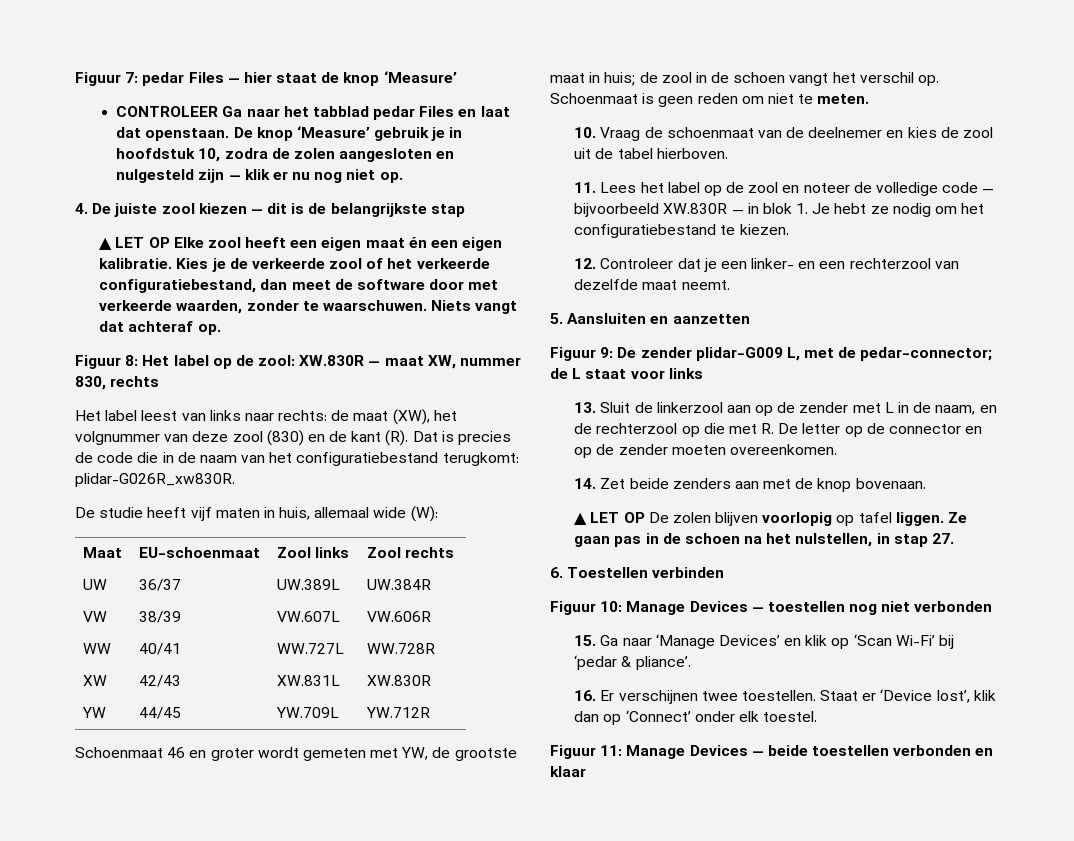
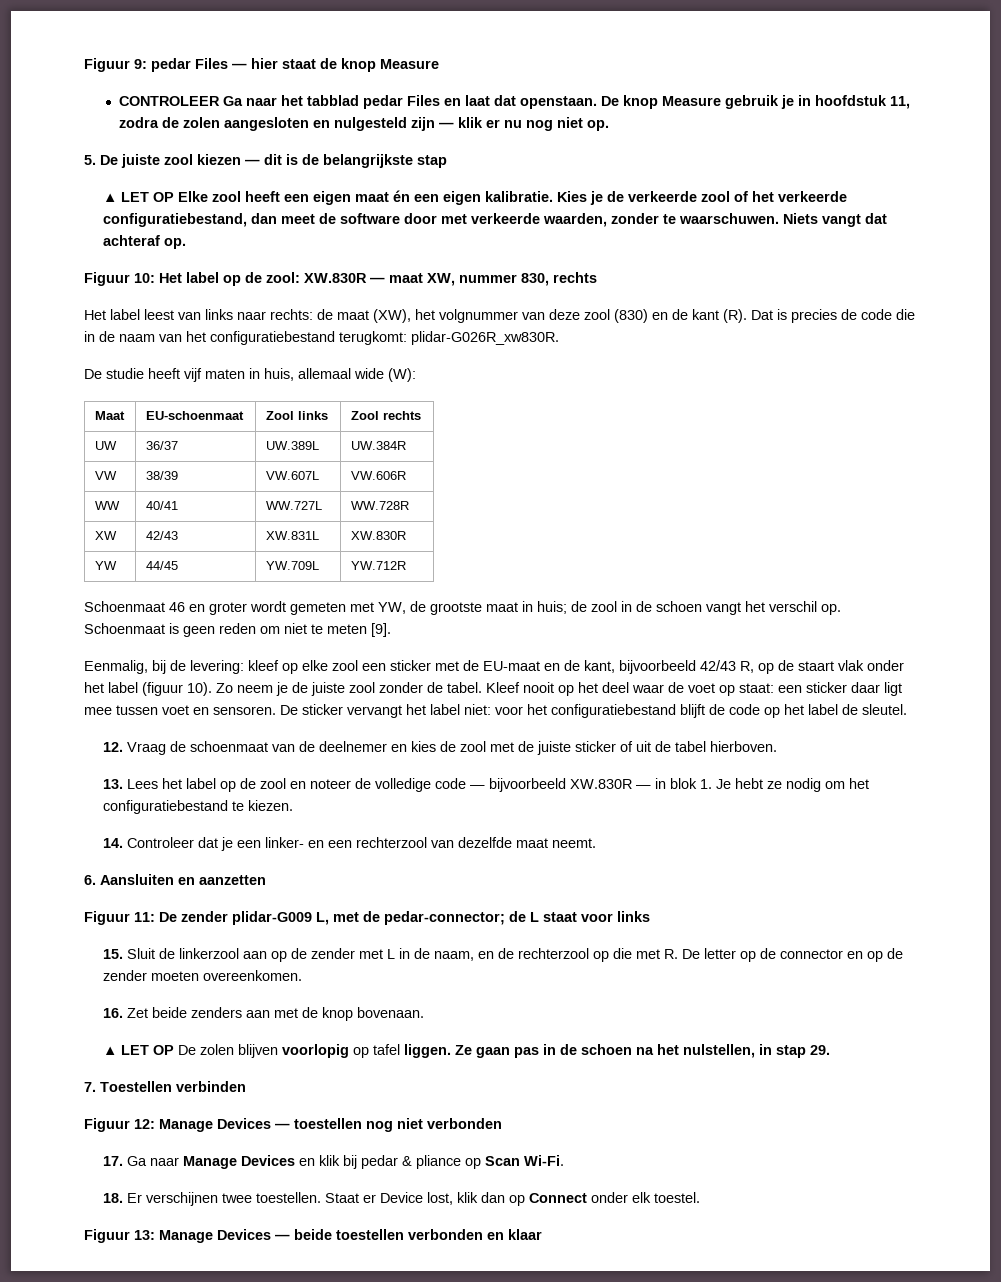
- Figuur 7: pedar Files — hier staat de knop ‘Measure’
+ Figuur 9: pedar Files — hier staat de knop Measure
- De knop ‘Measure’ gebruik je in hoofdstuk 10, zodra de zolen aangesloten en nulgesteld zijn — klik er nu nog niet op.
+ De knop Measure gebruik je in hoofdstuk 11, zodra de zolen aangesloten en nulgesteld zijn — klik er nu nog niet op.
- 4. De juiste zool kiezen — dit is de belangrijkste stap
+ 5. De juiste zool kiezen — dit is de belangrijkste stap
- Figuur 8: Het label op de zool: XW.830R — maat XW, nummer 830, rechts
+ Figuur 10: Het label op de zool: XW.830R — maat XW, nummer 830, rechts
- Schoenmaat 46 en groter wordt gemeten met YW, de grootste maat in huis; de zool in de schoen vangt het verschil op. Schoenmaat is geen reden om niet te meten.
- 10. Vraag de schoenmaat van de deelnemer en kies de zool uit de tabel hierboven.
+ Schoenmaat 46 en groter wordt gemeten met YW, de grootste maat in huis; de zool in de schoen vangt het verschil op. Schoenmaat is geen reden om niet te meten [9].
+ Eenmalig, bij de levering: kleef op elke zool een sticker met de EU-maat en de kant, bijvoorbeeld 42/43 R, op de staart vlak onder het label (figuur 10). Zo neem je de juiste zool zonder de tabel. Kleef nooit op het deel waar de voet op staat: een sticker daar ligt mee tussen voet en sensoren. De sticker vervangt het label niet: voor het configuratiebestand blijft de code op het label de sleutel.
+ 12. Vraag de schoenmaat van de deelnemer en kies de zool met de juiste sticker of uit de tabel hierboven.
- 11. Lees het label op de zool en noteer de volledige code — bijvoorbeeld XW.830R — in blok 1. Je hebt ze nodig om het configuratiebestand te kiezen.
+ 13. Lees het label op de zool en noteer de volledige code — bijvoorbeeld XW.830R — in blok 1. Je hebt ze nodig om het configuratiebestand te kiezen.
- 12. Controleer dat je een linker- en een rechterzool van dezelfde maat neemt.
+ 14. Controleer dat je een linker- en een rechterzool van dezelfde maat neemt.
- 5. Aansluiten en aanzetten
+ 6. Aansluiten en aanzetten
- Figuur 9: De zender plidar-G009 L, met de pedar-connector; de L staat voor links
+ Figuur 11: De zender plidar-G009 L, met de pedar-connector; de L staat voor links
- 13. Sluit de linkerzool aan op de zender met L in de naam, en de rechterzool op die met R. De letter op de connector en op de zender moeten overeenkomen.
+ 15. Sluit de linkerzool aan op de zender met L in de naam, en de rechterzool op die met R. De letter op de connector en op de zender moeten overeenkomen.
- 14. Zet beide zenders aan met de knop bovenaan.
+ 16. Zet beide zenders aan met de knop bovenaan.
- Ze gaan pas in de schoen na het nulstellen, in stap 27.
- 6. Toestellen verbinden
+ Ze gaan pas in de schoen na het nulstellen, in stap 29.
+ 7. Toestellen verbinden
- Figuur 10: Manage Devices — toestellen nog niet verbonden
+ Figuur 12: Manage Devices — toestellen nog niet verbonden
- 15. Ga naar ‘Manage Devices’ en klik op ‘Scan Wi-Fi’ bij ‘pedar & pliance’.
- 16. Er verschijnen twee toestellen.
+ 17. Ga naar Manage Devices en klik bij pedar & pliance op Scan Wi-Fi.
+ 18. Er verschijnen twee toestellen.
- Staat er ‘Device lost’, klik dan op ‘Connect’ onder elk toestel.
+ Staat er Device lost, klik dan op Connect onder elk toestel.
- Figuur 11: Manage Devices — beide toestellen verbonden en klaar
+ Figuur 13: Manage Devices — beide toestellen verbonden en klaar

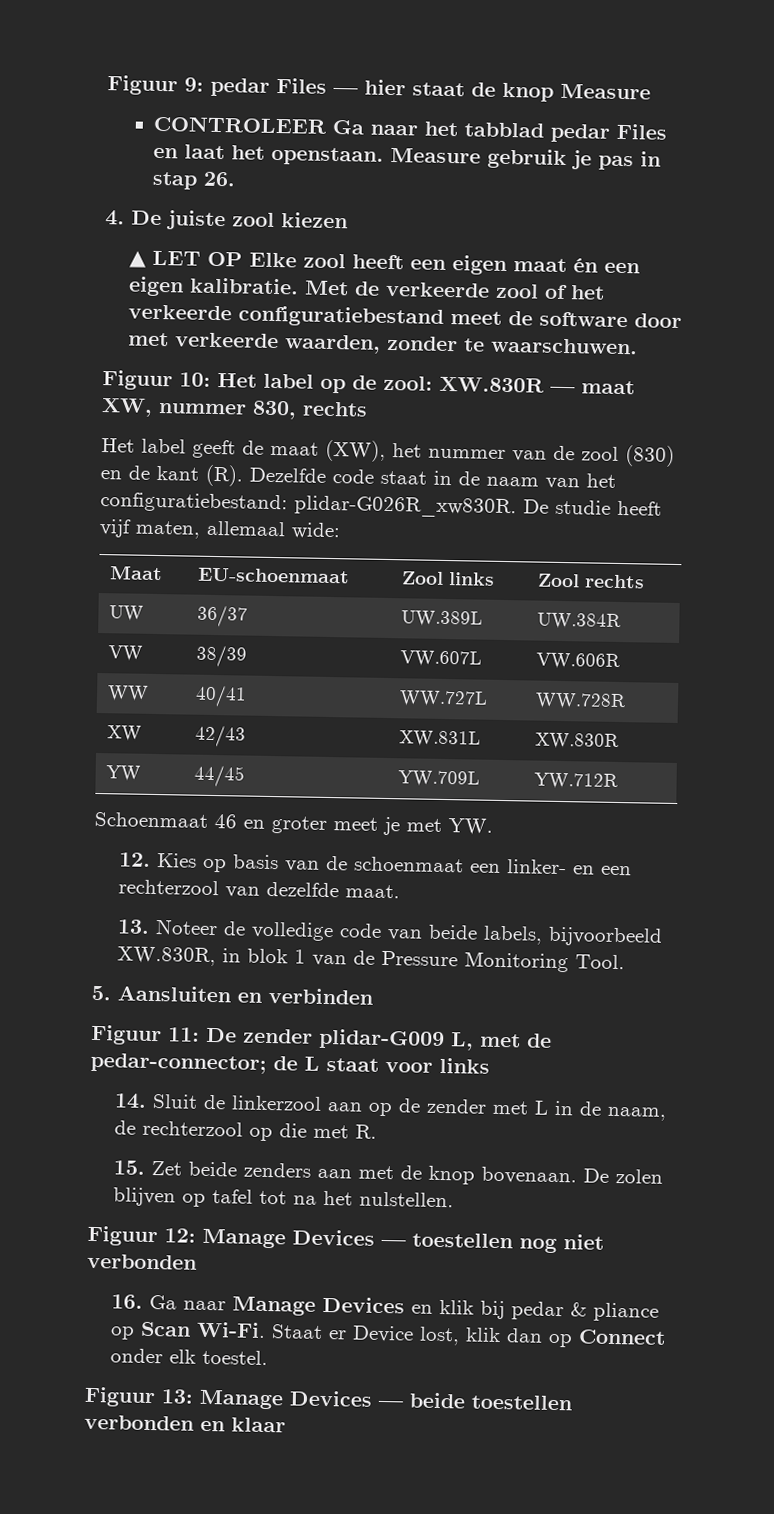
- CONTROLEER Ga naar het tabblad pedar Files en laat dat openstaan. De knop Measure gebruik je in hoofdstuk 11, zodra de zolen aangesloten en nulgesteld zijn — klik er nu nog niet op.
- 5. De juiste zool kiezen — dit is de belangrijkste stap
+ CONTROLEER Ga naar het tabblad pedar Files en laat het openstaan. Measure gebruik je pas in stap 26.
+ 4. De juiste zool kiezen
- Kies je de verkeerde zool of het verkeerde configuratiebestand, dan meet de software door met verkeerde waarden, zonder te waarschuwen. Niets vangt dat achteraf op.
+ Met de verkeerde zool of het verkeerde configuratiebestand meet de software door met verkeerde waarden, zonder te waarschuwen.
- Het label leest van links naar rechts: de maat (XW), het volgnummer van deze zool (830) en de kant (R). Dat is precies de code die in de naam van het configuratiebestand terugkomt: plidar-G026R_xw830R.
- De studie heeft vijf maten in huis, allemaal wide (W):
+ Het label geeft de maat (XW), het nummer van de zool (830) en de kant (R). Dezelfde code staat in de naam van het configuratiebestand: plidar-G026R_xw830R. De studie heeft vijf maten, allemaal wide:
- Schoenmaat 46 en groter wordt gemeten met YW, de grootste maat in huis; de zool in de schoen vangt het verschil op. Schoenmaat is geen reden om niet te meten [9].
- Eenmalig, bij de levering: kleef op elke zool een sticker met de EU-maat en de kant, bijvoorbeeld 42/43 R, op de staart vlak onder het label (figuur 10). Zo neem je de juiste zool zonder de tabel. Kleef nooit op het deel waar de voet op staat: een sticker daar ligt mee tussen voet en sensoren. De sticker vervangt het label niet: voor het configuratiebestand blijft de code op het label de sleutel.
- 12. Vraag de schoenmaat van de deelnemer en kies de zool met de juiste sticker of uit de tabel hierboven.
- 13. Lees het label op de zool en noteer de volledige code — bijvoorbeeld XW.830R — in blok 1. Je hebt ze nodig om het configuratiebestand te kiezen.
- 14. Controleer dat je een linker- en een rechterzool van dezelfde maat neemt.
- 6. Aansluiten en aanzetten
+ Schoenmaat 46 en groter meet je met YW.
+ 12. Kies op basis van de schoenmaat een linker- en een rechterzool van dezelfde maat.
+ 13. Noteer de volledige code van beide labels, bijvoorbeeld XW.830R, in blok 1 van de Pressure Monitoring Tool.
+ 5. Aansluiten en verbinden
- 15. Sluit de linkerzool aan op de zender met L in de naam, en de rechterzool op die met R. De letter op de connector en op de zender moeten overeenkomen.
- 16. Zet beide zenders aan met de knop bovenaan.
- ▲ LET OP De zolen blijven voorlopig op tafel liggen. Ze gaan pas in de schoen na het nulstellen, in stap 29.
- 7. Toestellen verbinden
+ 14. Sluit de linkerzool aan op de zender met L in de naam, de rechterzool op die met R.
+ 15. Zet beide zenders aan met de knop bovenaan. De zolen blijven op tafel tot na het nulstellen.
- 17. Ga naar Manage Devices en klik bij pedar & pliance op Scan Wi-Fi.
- 18. Er verschijnen twee toestellen.
+ 16. Ga naar Manage Devices en klik bij pedar & pliance op Scan Wi-Fi.

